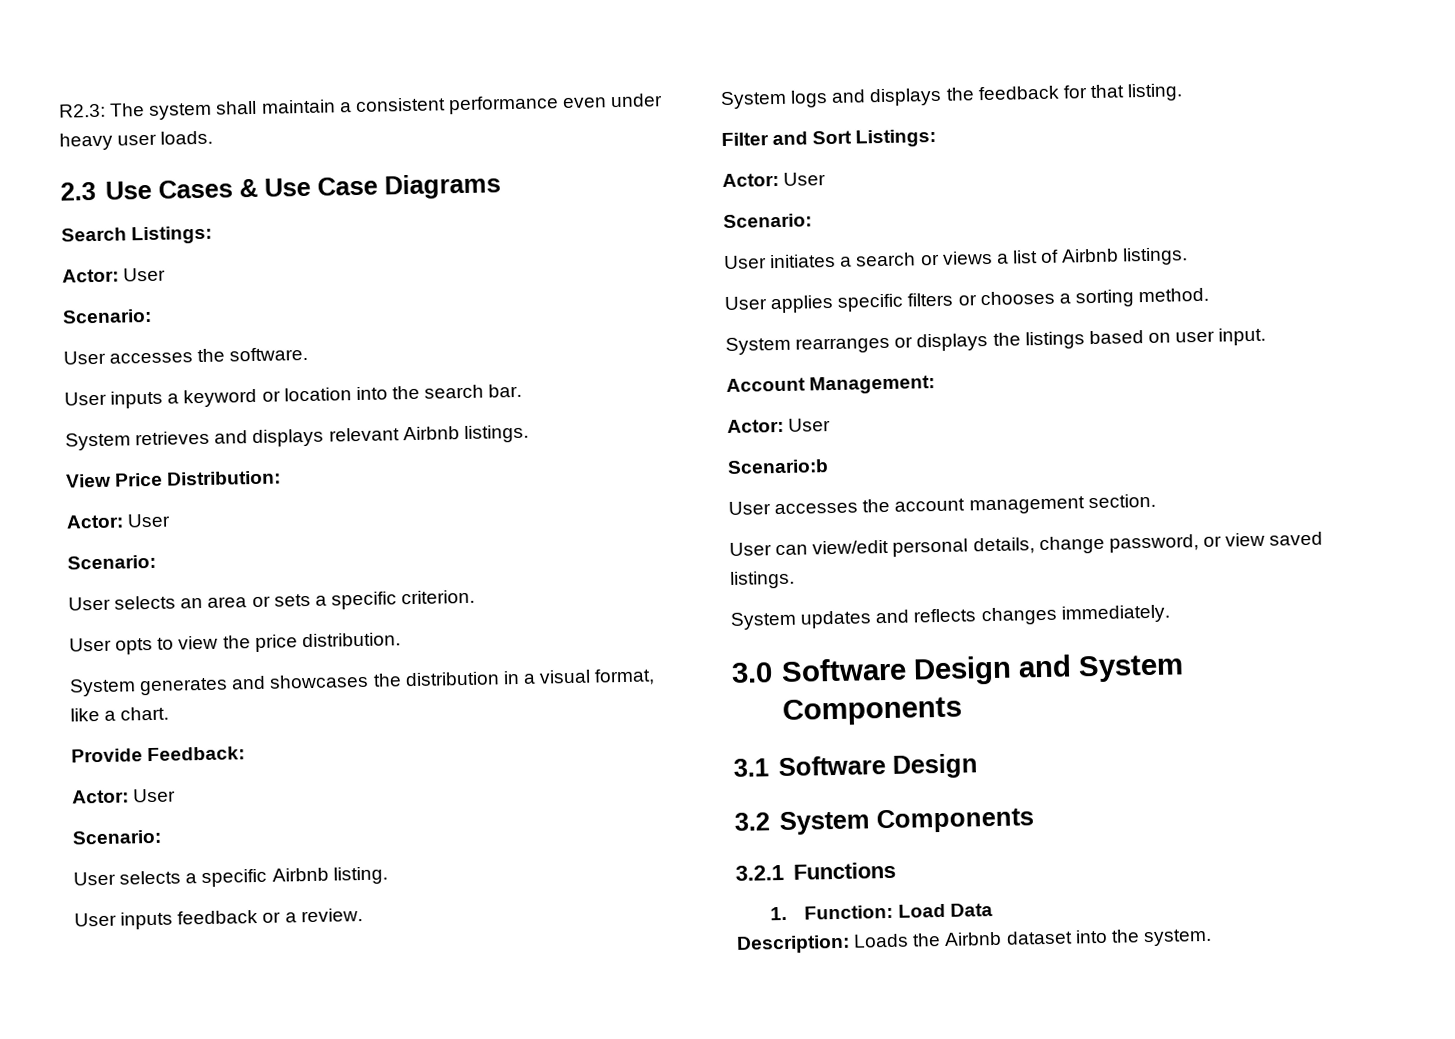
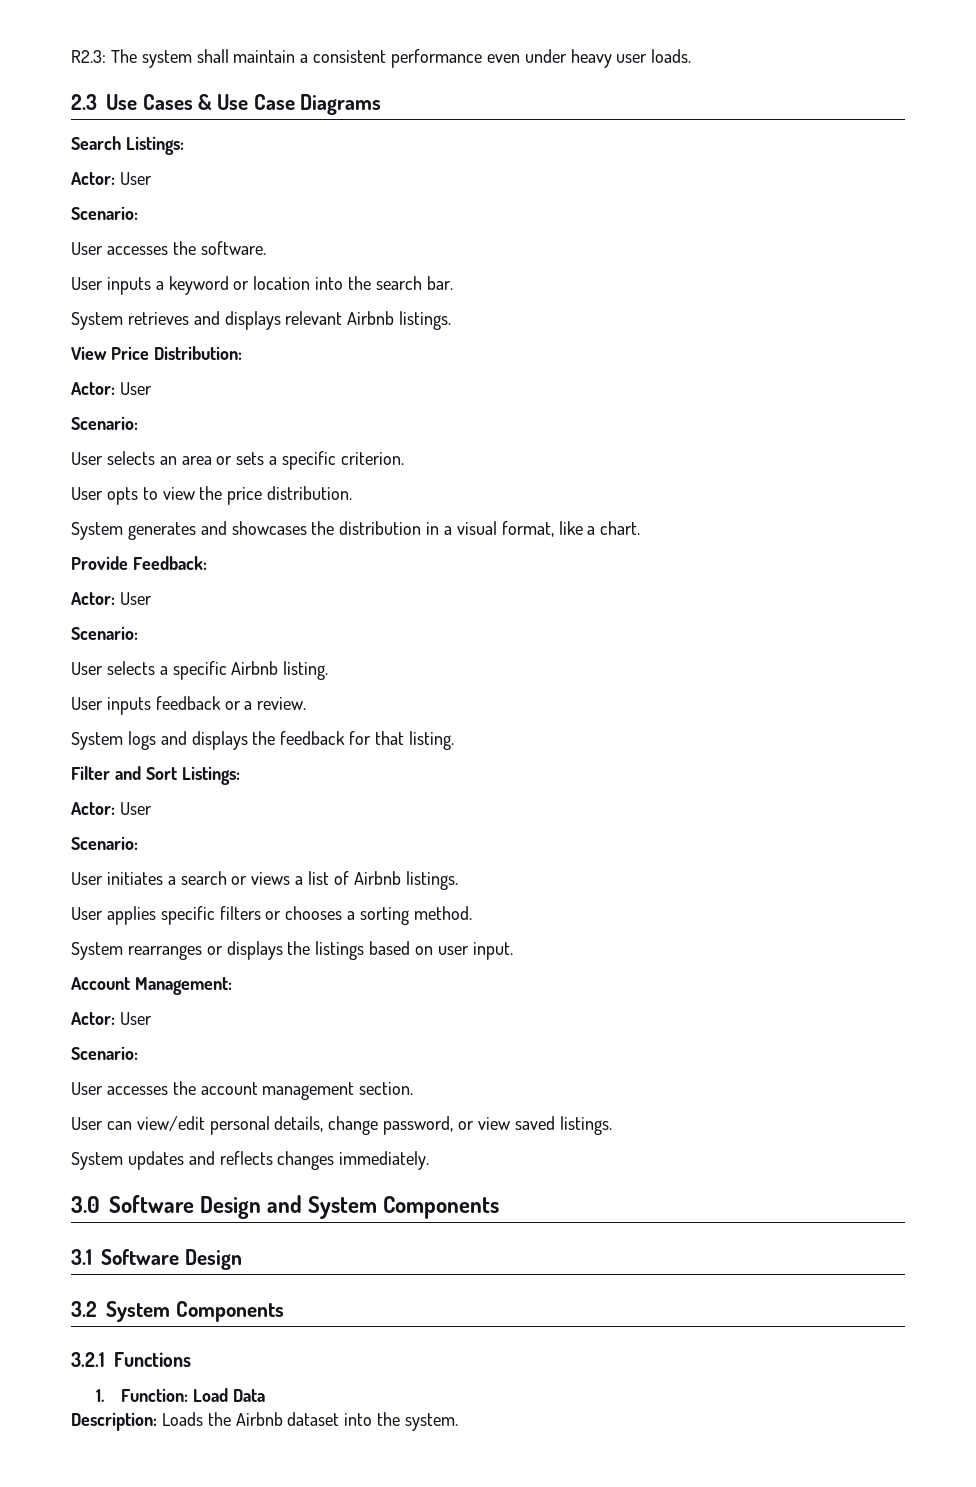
  Account Management:
  Actor: User
- Scenario:b
+ Scenario:

